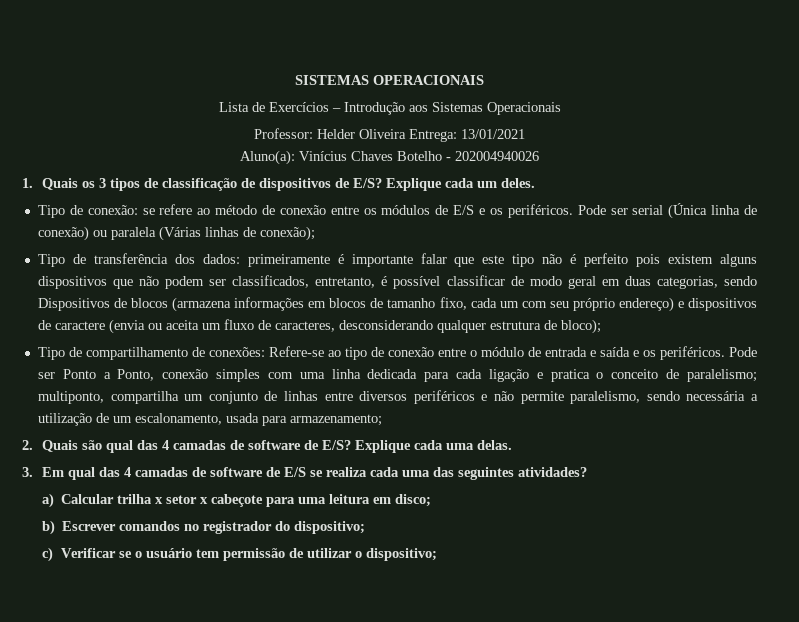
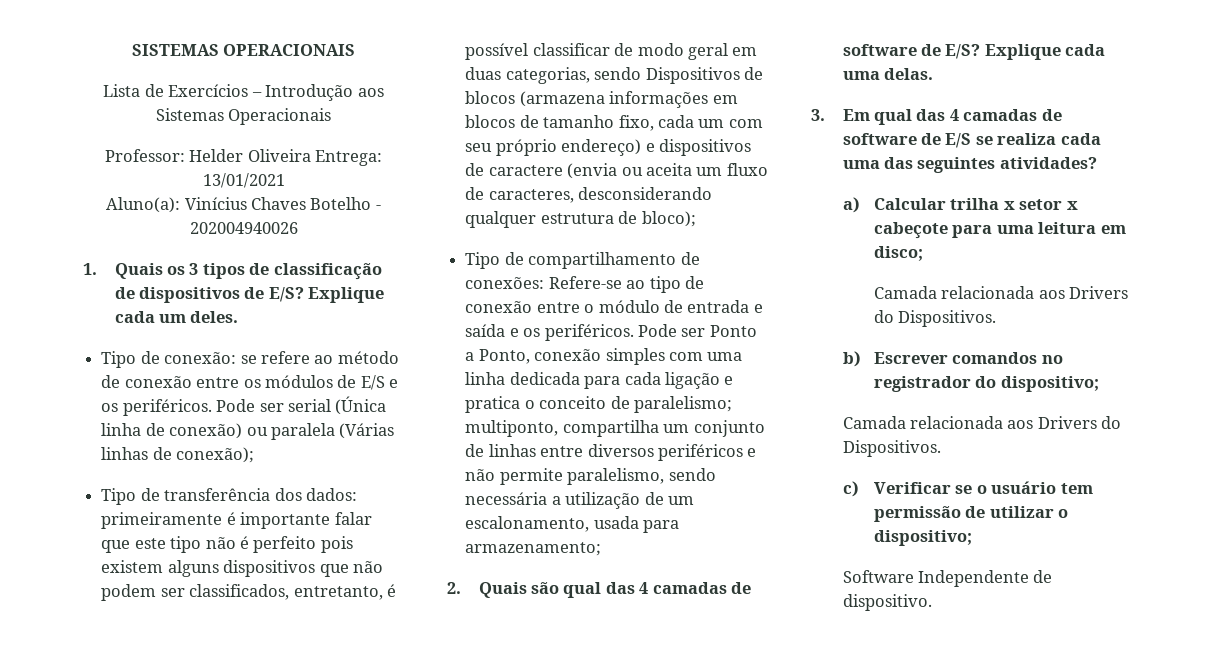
  a) Calcular trilha x setor x cabeçote para uma leitura em disco;
+ Camada relacionada aos Drivers do Dispositivos.
  b) Escrever comandos no registrador do dispositivo;
+ Camada relacionada aos Drivers do Dispositivos.
+ Software Independente de dispositivo.

